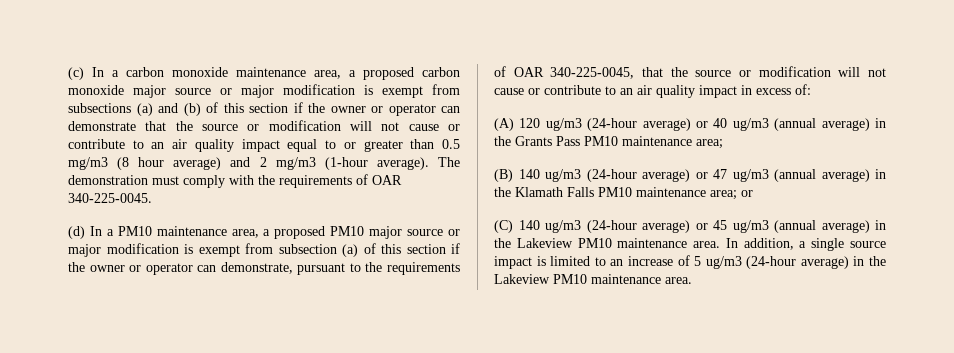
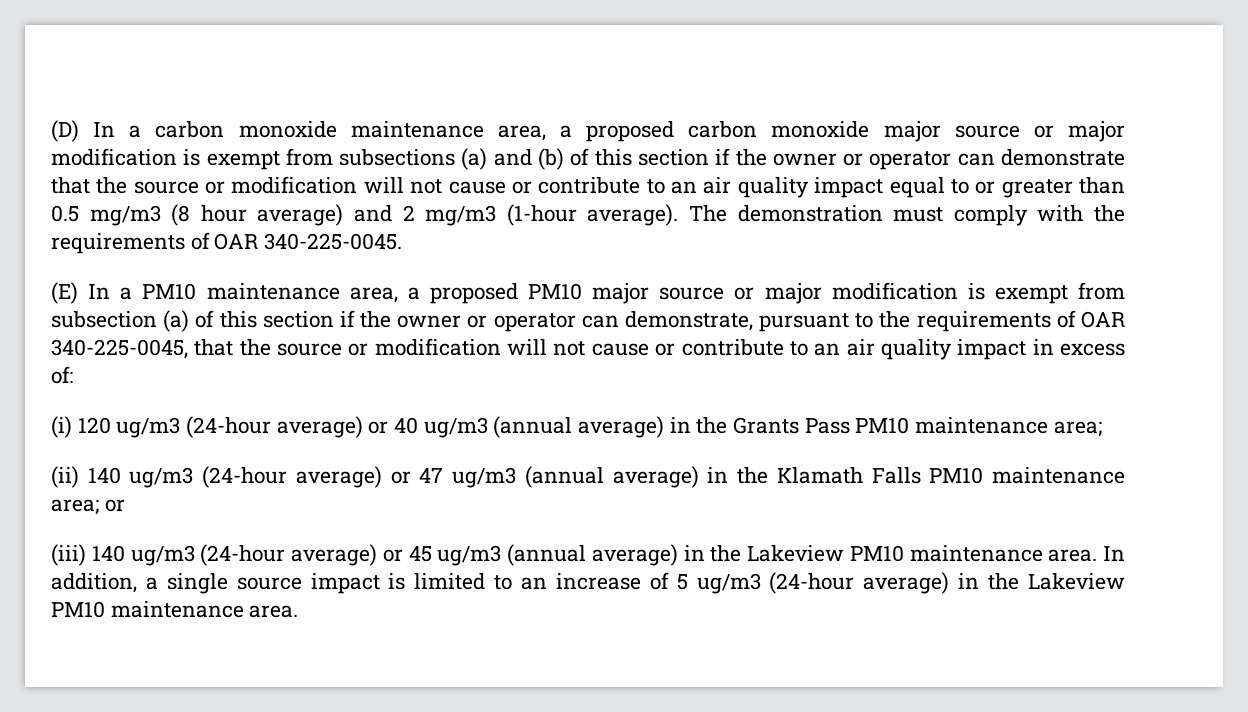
- (c) In a carbon monoxide maintenance area, a proposed carbon monoxide major source or major modification is exempt from subsections (a) and (b) of this section if the owner or operator can demonstrate that the source or modification will not cause or contribute to an air quality impact equal to or greater than 0.5 mg/m3 (8 hour average) and 2 mg/m3 (1-hour average).
+ (D) In a carbon monoxide maintenance area, a proposed carbon monoxide major source or major modification is exempt from subsections (a) and (b) of this section if the owner or operator can demonstrate that the source or modification will not cause or contribute to an air quality impact equal to or greater than 0.5 mg/m3 (8 hour average) and 2 mg/m3 (1-hour average).
- (d) In a PM10 maintenance area, a proposed PM10 major source or major modification is exempt from subsection (a) of this section if the owner or operator can demonstrate, pursuant to the requirements of OAR 340-225-0045, that the source or modification will not cause or contribute to an air quality impact in excess of:
+ (E) In a PM10 maintenance area, a proposed PM10 major source or major modification is exempt from subsection (a) of this section if the owner or operator can demonstrate, pursuant to the requirements of OAR 340-225-0045, that the source or modification will not cause or contribute to an air quality impact in excess of:
- (A) 120 ug/m3 (24-hour average) or 40 ug/m3 (annual average) in the Grants Pass PM10 maintenance area;
+ (i) 120 ug/m3 (24-hour average) or 40 ug/m3 (annual average) in the Grants Pass PM10 maintenance area;
- (B) 140 ug/m3 (24-hour average) or 47 ug/m3 (annual average) in the Klamath Falls PM10 maintenance area; or
+ (ii) 140 ug/m3 (24-hour average) or 47 ug/m3 (annual average) in the Klamath Falls PM10 maintenance area; or
- (C) 140 ug/m3 (24-hour average) or 45 ug/m3 (annual average) in the Lakeview PM10 maintenance area.
+ (iii) 140 ug/m3 (24-hour average) or 45 ug/m3 (annual average) in the Lakeview PM10 maintenance area.

